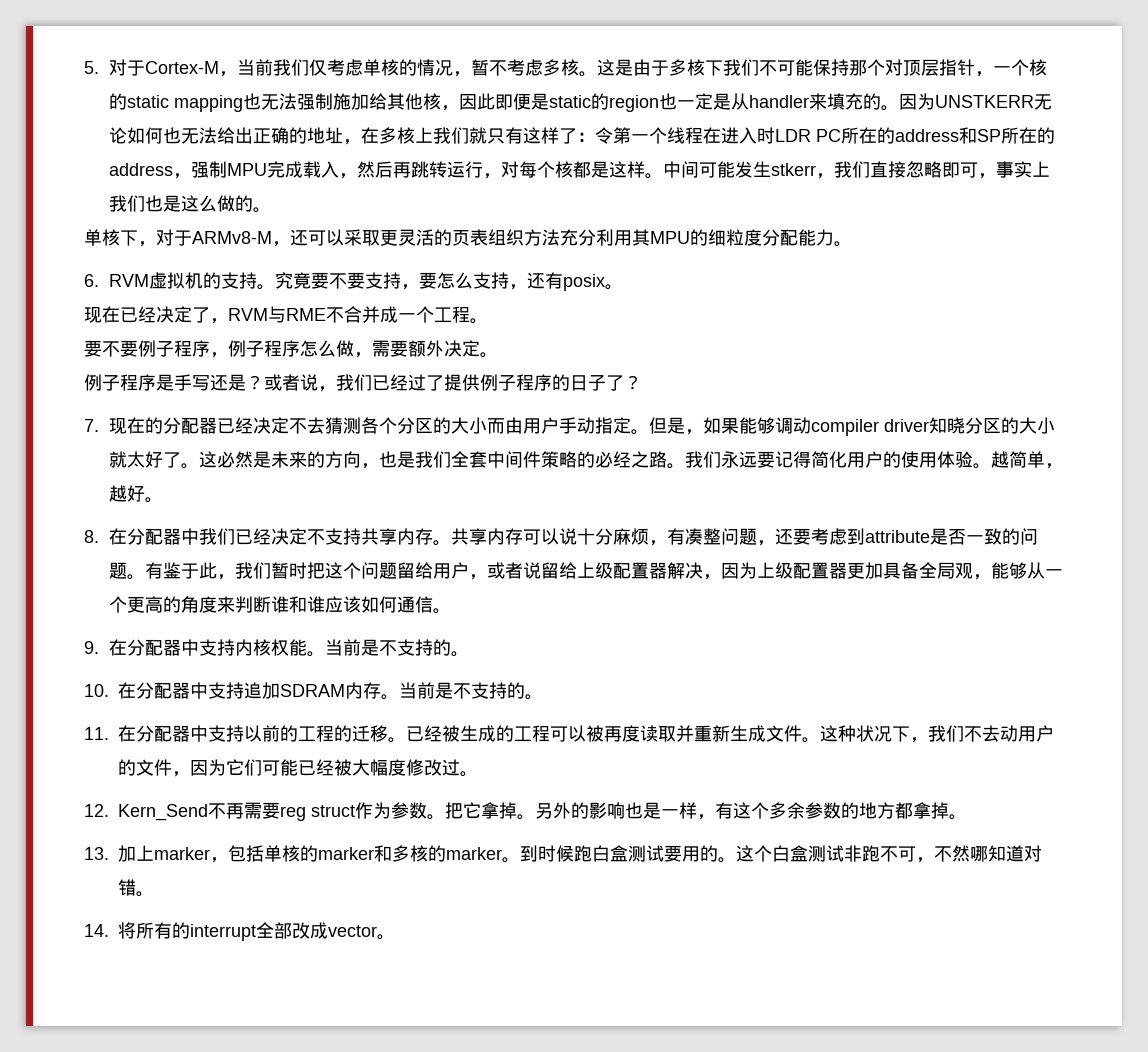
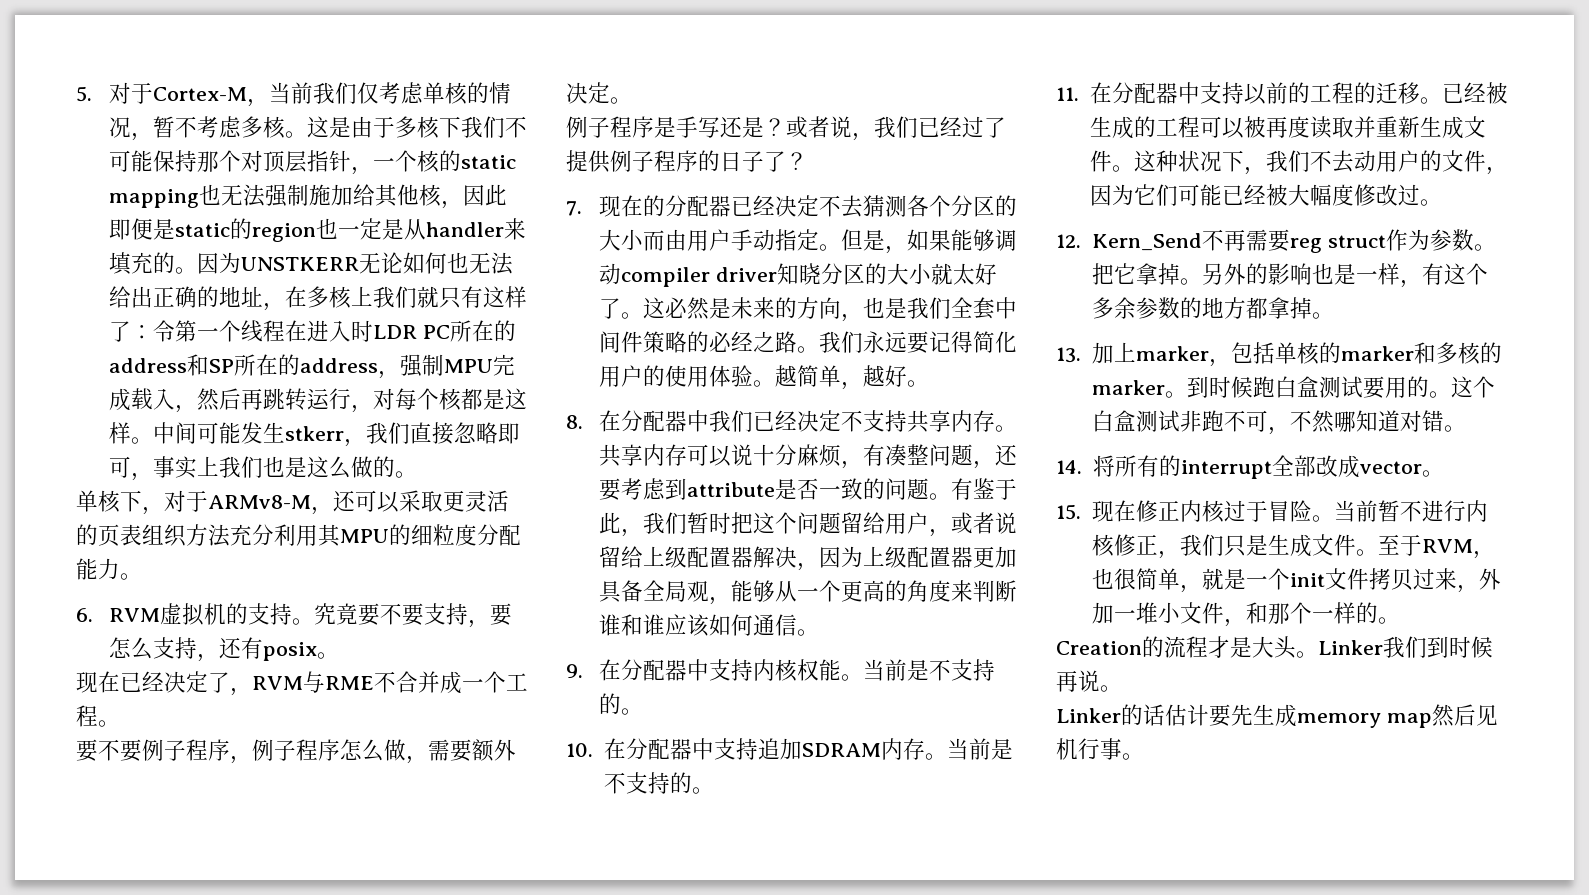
+ 15.现在修正内核过于冒险。当前暂不进行内核修正，我们只是生成文件。至于RVM，也很简单，就是一个init文件拷贝过来，外加一堆小文件，和那个一样的。
+ Creation的流程才是大头。Linker我们到时候再说。
+ Linker的话估计要先生成memory map然后见机行事。

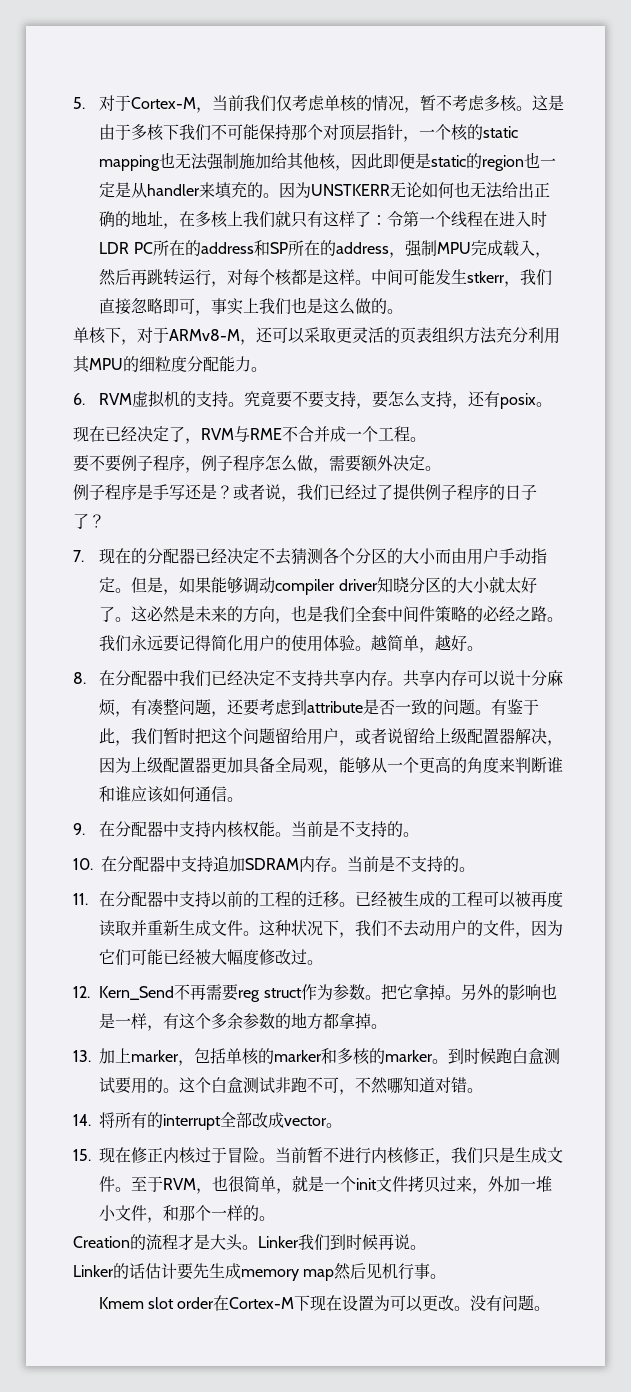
+ Kmem slot order在Cortex-M下现在设置为可以更改。没有问题。

